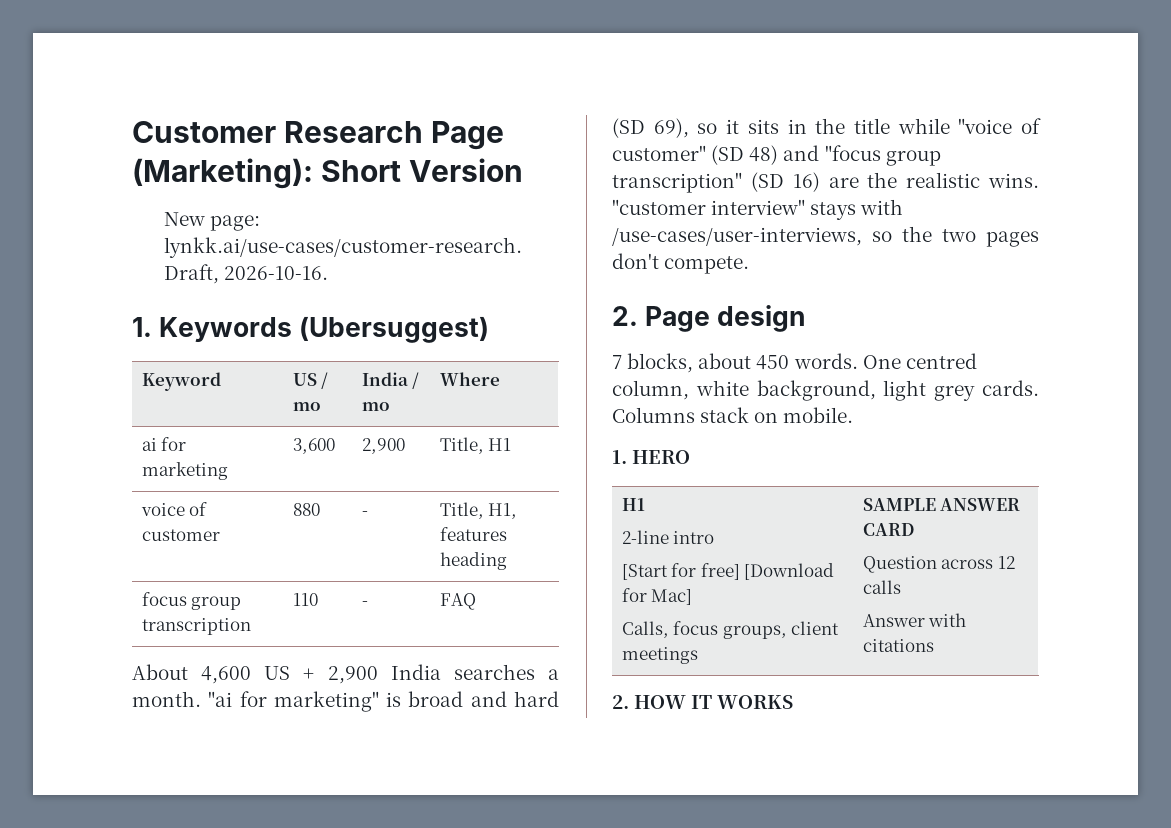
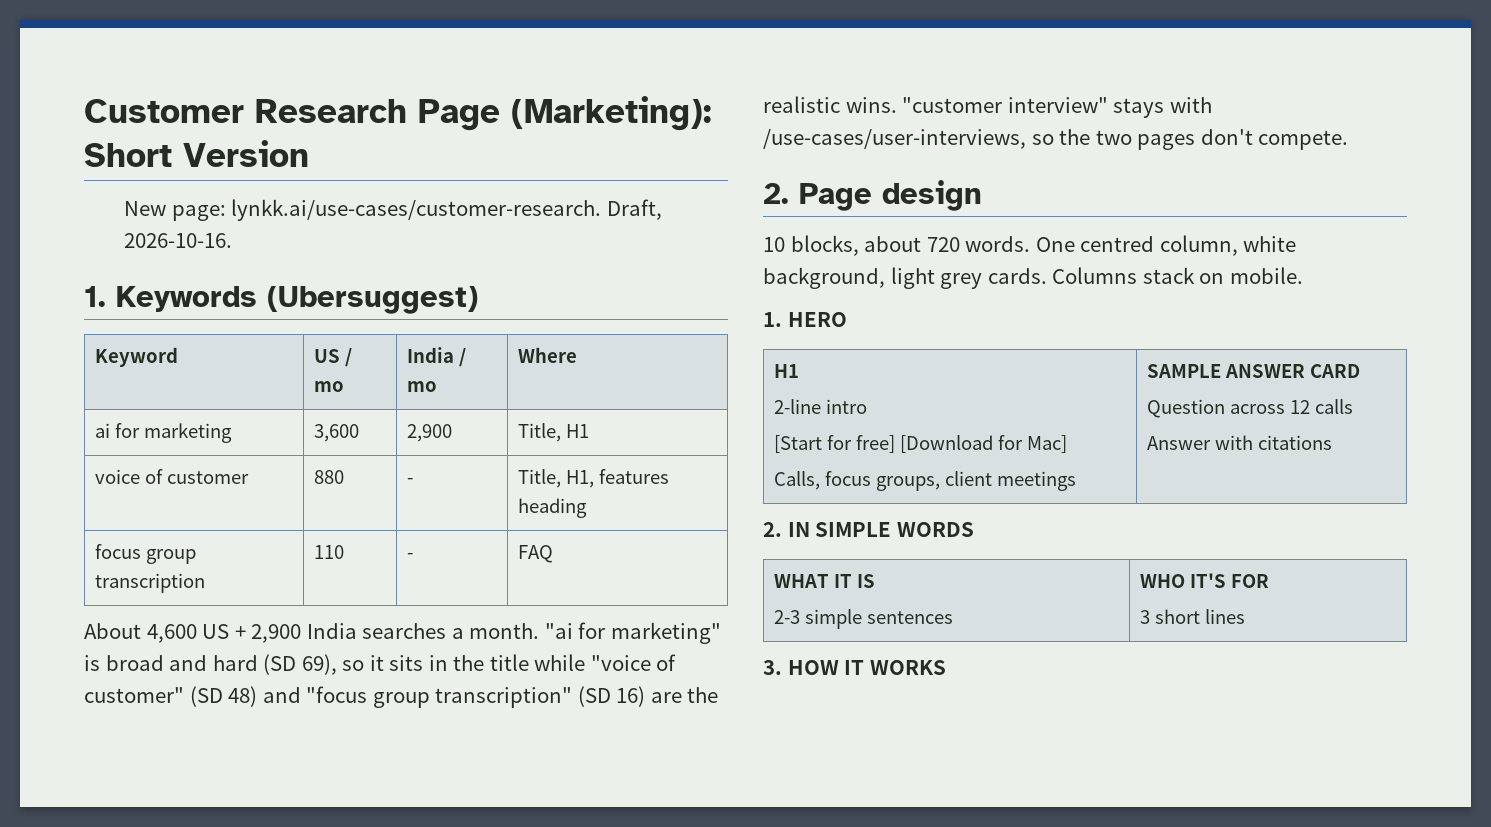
- 7 blocks, about 450 words.
+ 10 blocks, about 720 words.
- 2. HOW IT WORKS
+ 2. IN SIMPLE WORDS
+ WHAT IT IS
+ 2-3 simple sentences | WHO IT'S FOR
+ 3 short lines
+ 3. HOW IT WORKS

